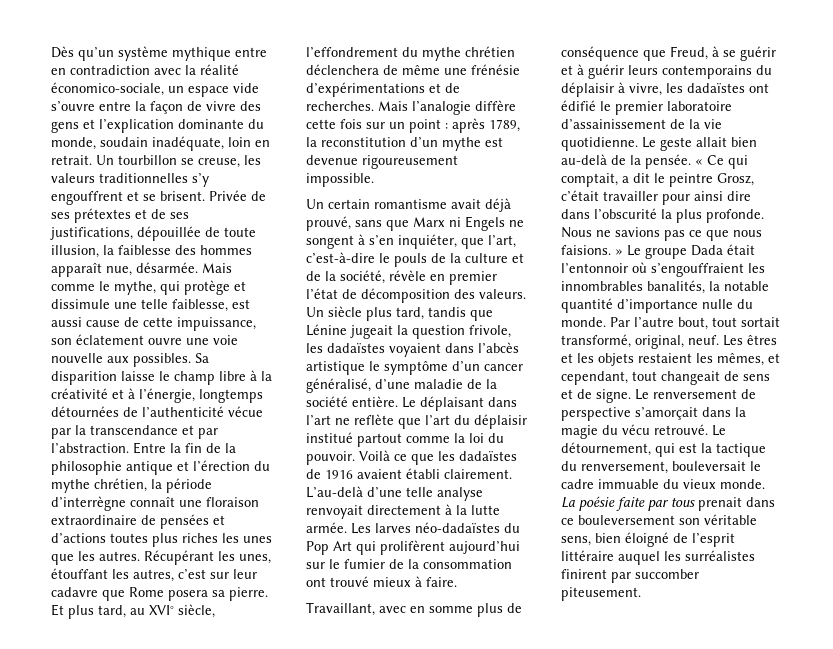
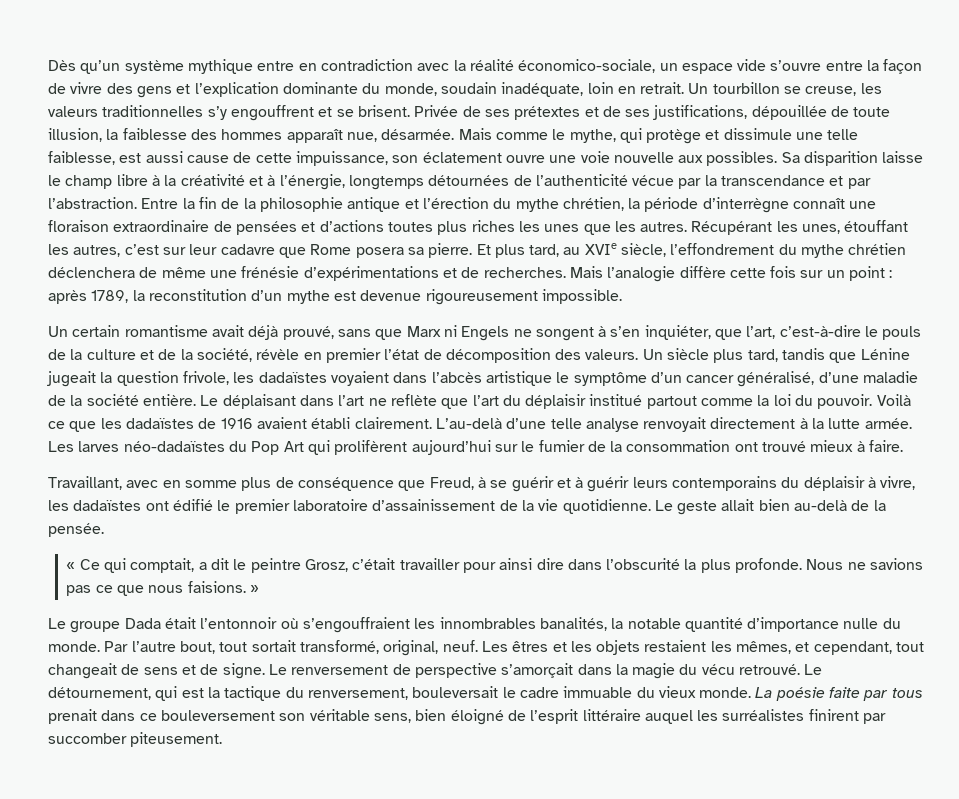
- Et plus tard, au XVI° siècle, l’effondrement du mythe chrétien déclenchera de même une frénésie d’expérimentations et de recherches.
+ Et plus tard, au XVIe siècle, l’effondrement du mythe chrétien déclenchera de même une frénésie d’expérimentations et de recherches.
- Le geste allait bien au-delà de la pensée. « Ce qui comptait, a dit le peintre Grosz, c’était travailler pour ainsi dire dans l’obscurité la plus profonde.
+ Le geste allait bien au-delà de la pensée.
+ « Ce qui comptait, a dit le peintre Grosz, c’était travailler pour ainsi dire dans l’obscurité la plus profonde.
- Nous ne savions pas ce que nous faisions. » Le groupe Dada était l’entonnoir où s’engouffraient les innombrables banalités, la notable quantité d’importance nulle du monde.
+ Nous ne savions pas ce que nous faisions. »
+ Le groupe Dada était l’entonnoir où s’engouffraient les innombrables banalités, la notable quantité d’importance nulle du monde.

